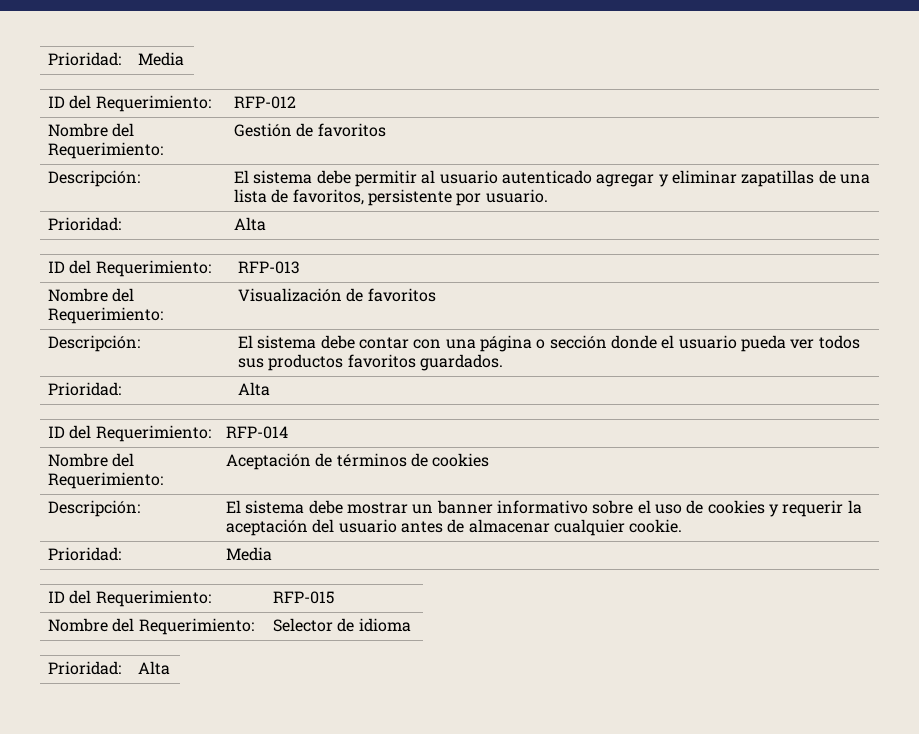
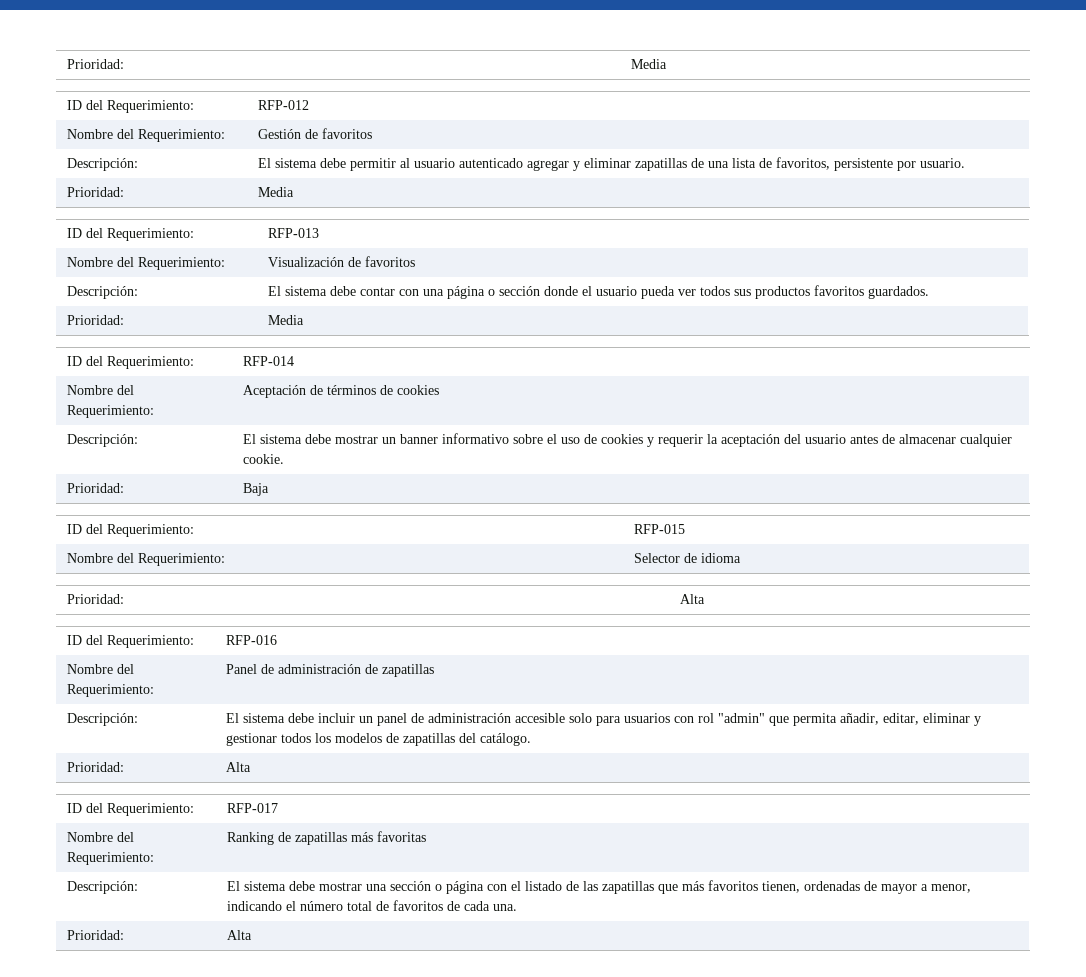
  Descripción: | El sistema debe permitir al usuario autenticado agregar y eliminar zapatillas de una lista de favoritos, persistente por usuario.
- Prioridad: | Alta
+ Prioridad: | Media
  Descripción: | El sistema debe contar con una página o sección donde el usuario pueda ver todos sus productos favoritos guardados.
- Prioridad: | Alta
+ Prioridad: | Media
  Descripción: | El sistema debe mostrar un banner informativo sobre el uso de cookies y requerir la aceptación del usuario antes de almacenar cualquier cookie.
- Prioridad: | Media
+ Prioridad: | Baja
+ ID del Requerimiento: | RFP-016
+ Nombre del Requerimiento: | Panel de administración de zapatillas
+ Descripción: | El sistema debe incluir un panel de administración accesible solo para usuarios con rol "admin" que permita añadir, editar, eliminar y gestionar todos los modelos de zapatillas del catálogo.
+ Prioridad: | Alta
+ ID del Requerimiento: | RFP-017
+ Nombre del Requerimiento: | Ranking de zapatillas más favoritas
+ Descripción: | El sistema debe mostrar una sección o página con el listado de las zapatillas que más favoritos tienen, ordenadas de mayor a menor, indicando el número total de favoritos de cada una.
+ Prioridad: | Alta

